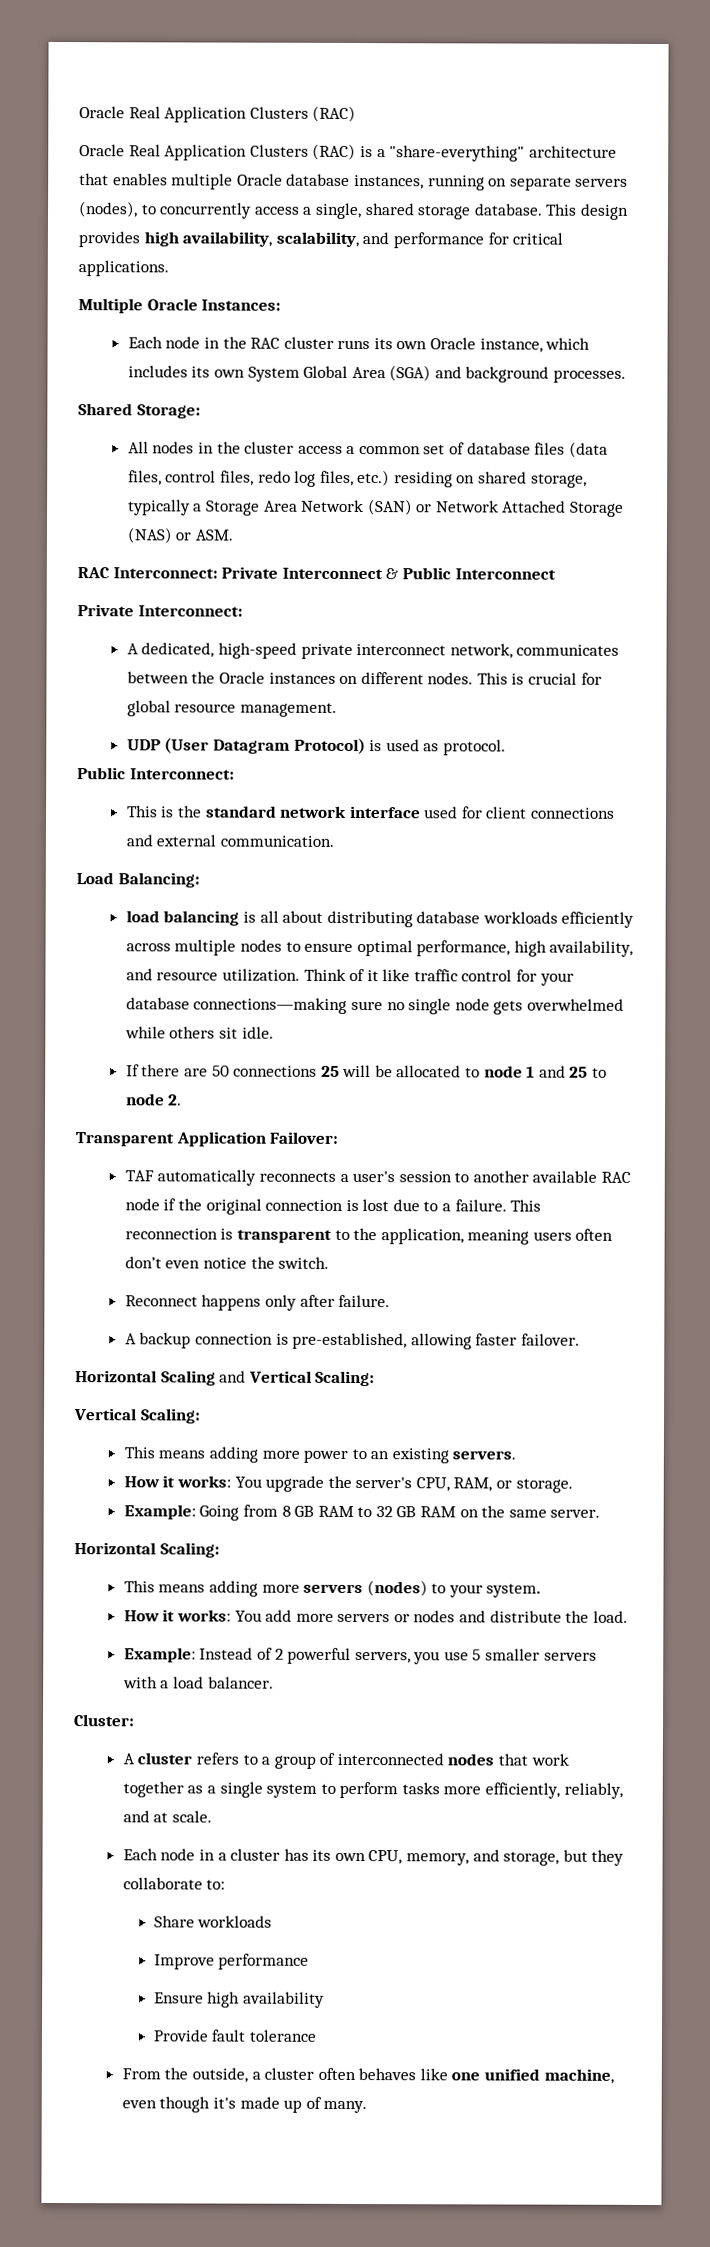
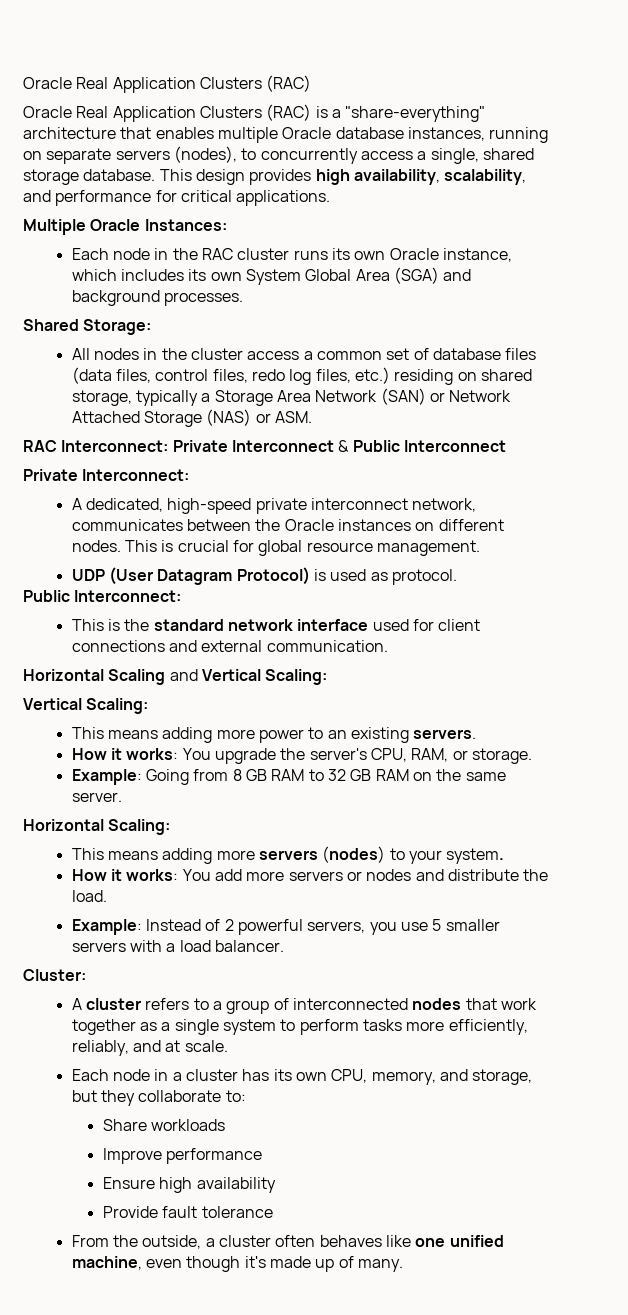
- Load Balancing:
- load balancing is all about distributing database workloads efficiently across multiple nodes to ensure optimal performance, high availability, and resource utilization. Think of it like traffic control for your database connections—making sure no single node gets overwhelmed while others sit idle.
- If there are 50 connections 25 will be allocated to node 1 and 25 to node 2.
- Transparent Application Failover:
- TAF automatically reconnects a user's session to another available RAC node if the original connection is lost due to a failure. This reconnection is transparent to the application, meaning users often don’t even notice the switch.
- Reconnect happens only after failure.
- A backup connection is pre-established, allowing faster failover.

